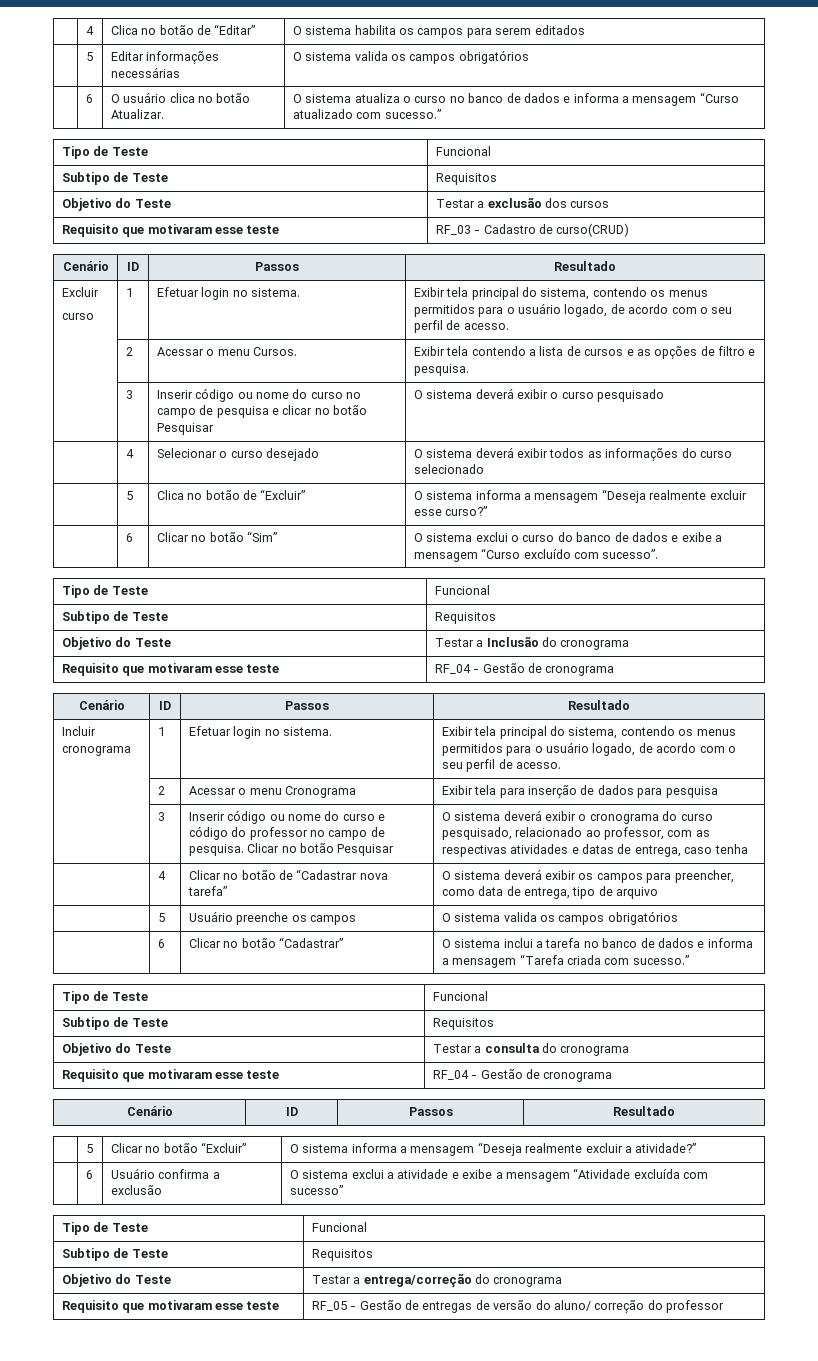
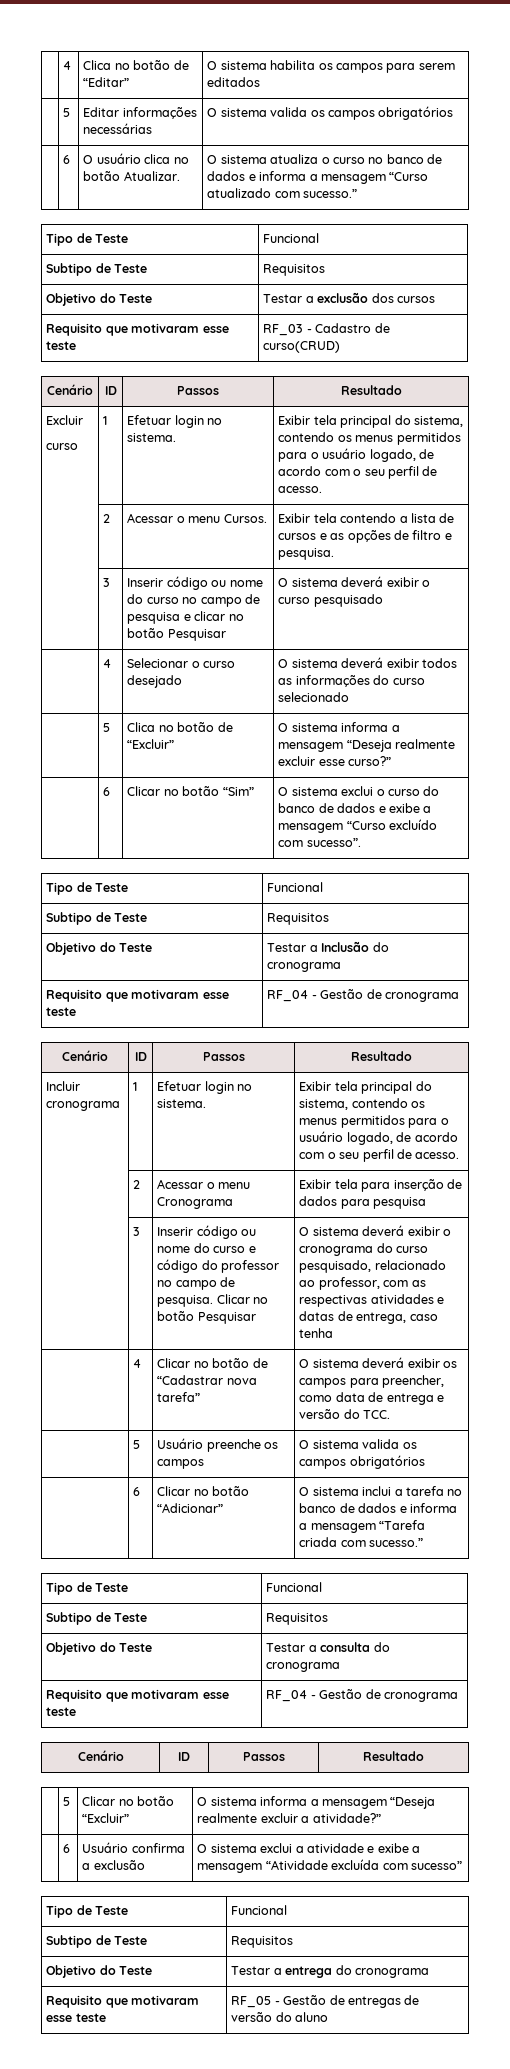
- | 4 | Clicar no botão de “Cadastrar nova tarefa” | O sistema deverá exibir os campos para preencher, como data de entrega, tipo de arquivo
+ | 4 | Clicar no botão de “Cadastrar nova tarefa” | O sistema deverá exibir os campos para preencher, como data de entrega e versão do TCC.
- | 6 | Clicar no botão “Cadastrar” | O sistema inclui a tarefa no banco de dados e informa a mensagem “Tarefa criada com sucesso.”
+ | 6 | Clicar no botão “Adicionar” | O sistema inclui a tarefa no banco de dados e informa a mensagem “Tarefa criada com sucesso.”
- Objetivo do Teste | Testar a entrega/correção do cronograma
+ Objetivo do Teste | Testar a entrega do cronograma
- Requisito que motivaram esse teste | RF_05 - Gestão de entregas de versão do aluno/ correção do professor
+ Requisito que motivaram esse teste | RF_05 - Gestão de entregas de versão do aluno

